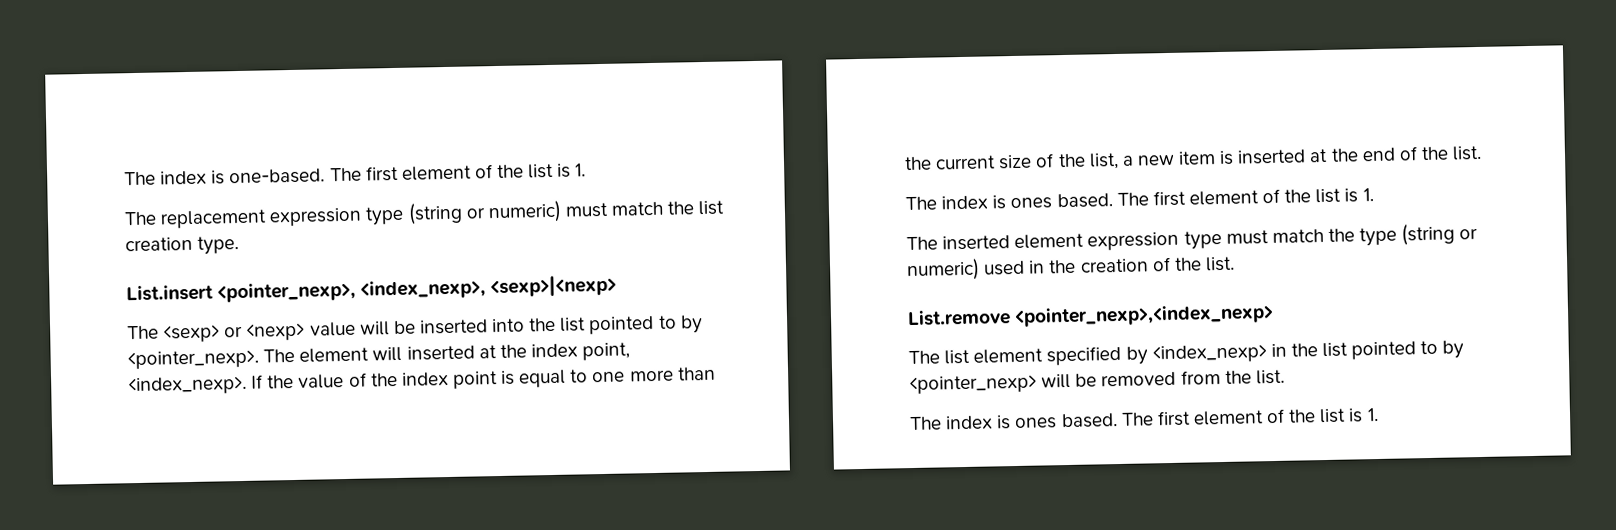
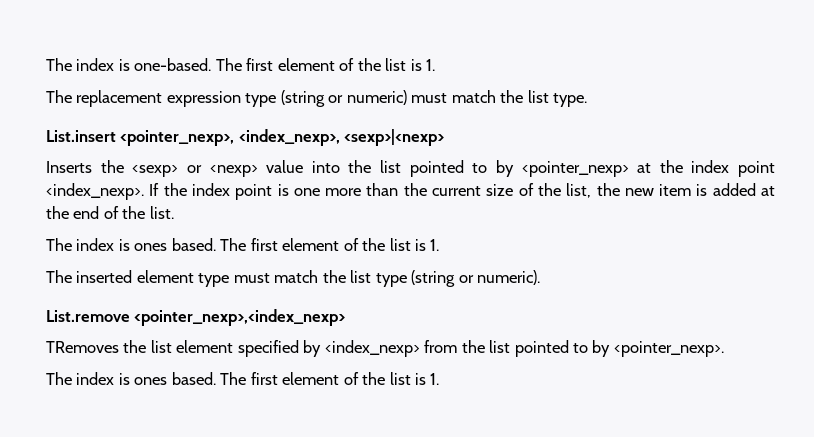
- The replacement expression type (string or numeric) must match the list creation type.
+ The replacement expression type (string or numeric) must match the list type.
- The <sexp> or <nexp> value will be inserted into the list pointed to by <pointer_nexp>. The element will inserted at the index point, <index_nexp>.
+ Inserts the <sexp> or <nexp> value into the list pointed to by <pointer_nexp> at the index point <index_nexp>.
- If the value of the index point is equal to one more than the current size of the list, a new item is inserted at the end of the list.
+ If the index point is one more than the current size of the list, the new item is added at the end of the list.
- The inserted element expression type must match the type (string or numeric) used in the creation of the list.
+ The inserted element type must match the list type (string or numeric).
- The list element specified by <index_nexp> in the list pointed to by <pointer_nexp> will be removed from the list.
+ TRemoves the list element specified by <index_nexp> from the list pointed to by <pointer_nexp>.

